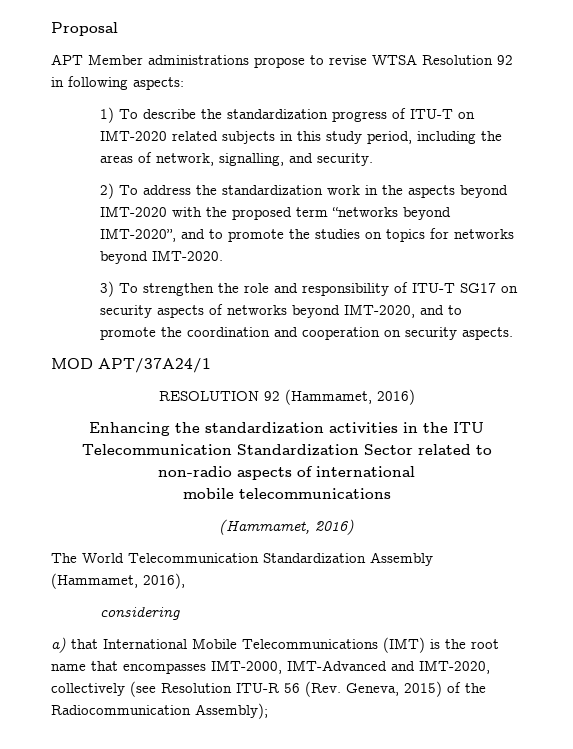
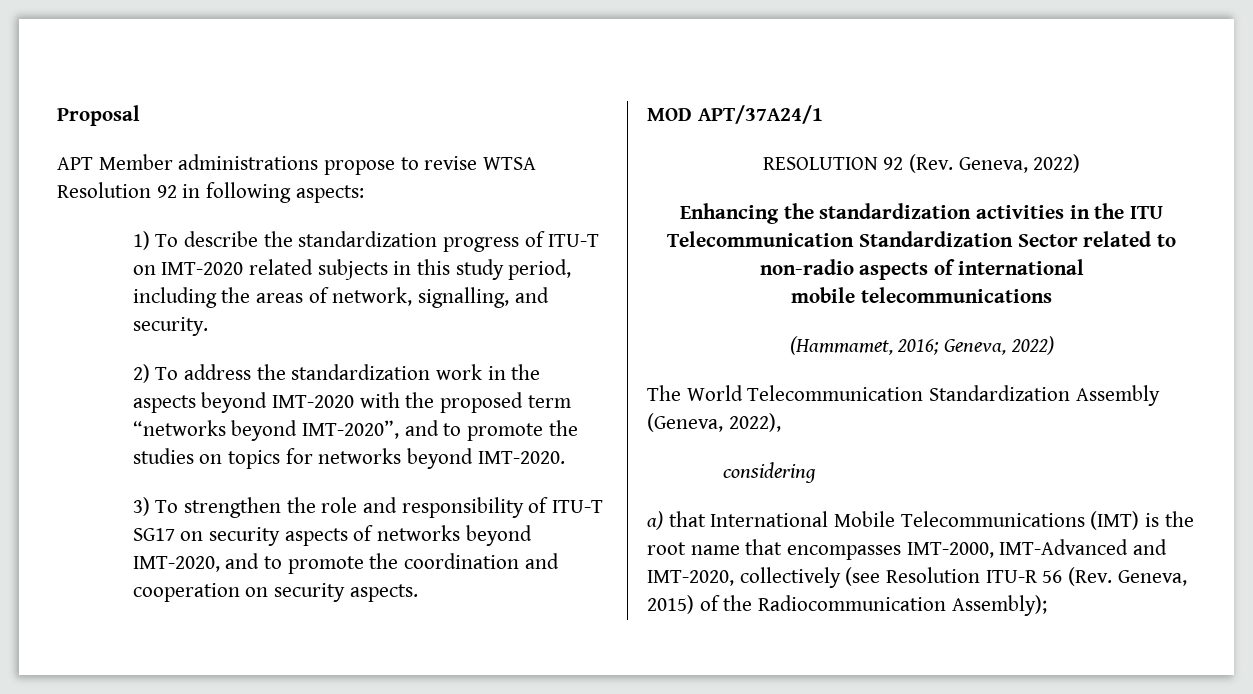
- RESOLUTION 92 (Hammamet, 2016)
+ RESOLUTION 92 (Rev. Geneva, 2022)
  mobile telecommunications
- (Hammamet, 2016)
+ (Hammamet, 2016; Geneva, 2022)
- The World Telecommunication Standardization Assembly (Hammamet, 2016),
+ The World Telecommunication Standardization Assembly (Geneva, 2022),

